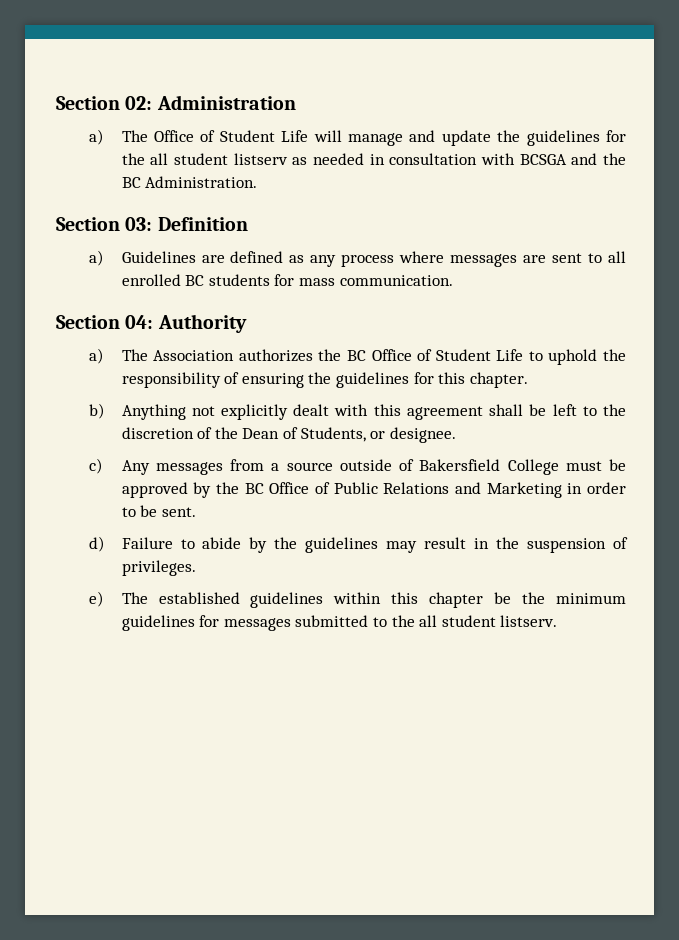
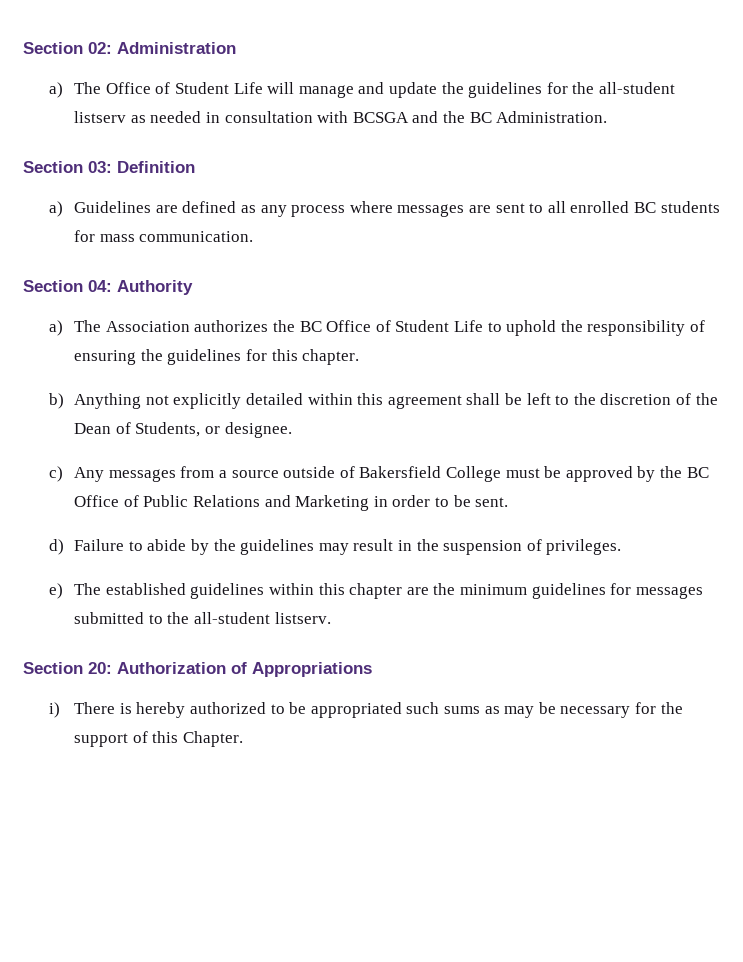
- a) The Office of Student Life will manage and update the guidelines for the all student listserv as needed in consultation with BCSGA and the BC Administration.
+ a) The Office of Student Life will manage and update the guidelines for the all-student listserv as needed in consultation with BCSGA and the BC Administration.
- b) Anything not explicitly dealt with this agreement shall be left to the discretion of the Dean of Students, or designee.
+ b) Anything not explicitly detailed within this agreement shall be left to the discretion of the Dean of Students, or designee.
- e) The established guidelines within this chapter be the minimum guidelines for messages submitted to the all student listserv.
+ e) The established guidelines within this chapter are the minimum guidelines for messages submitted to the all-student listserv.
+ Section 20: Authorization of Appropriations
+ i) There is hereby authorized to be appropriated such sums as may be necessary for the support of this Chapter.

